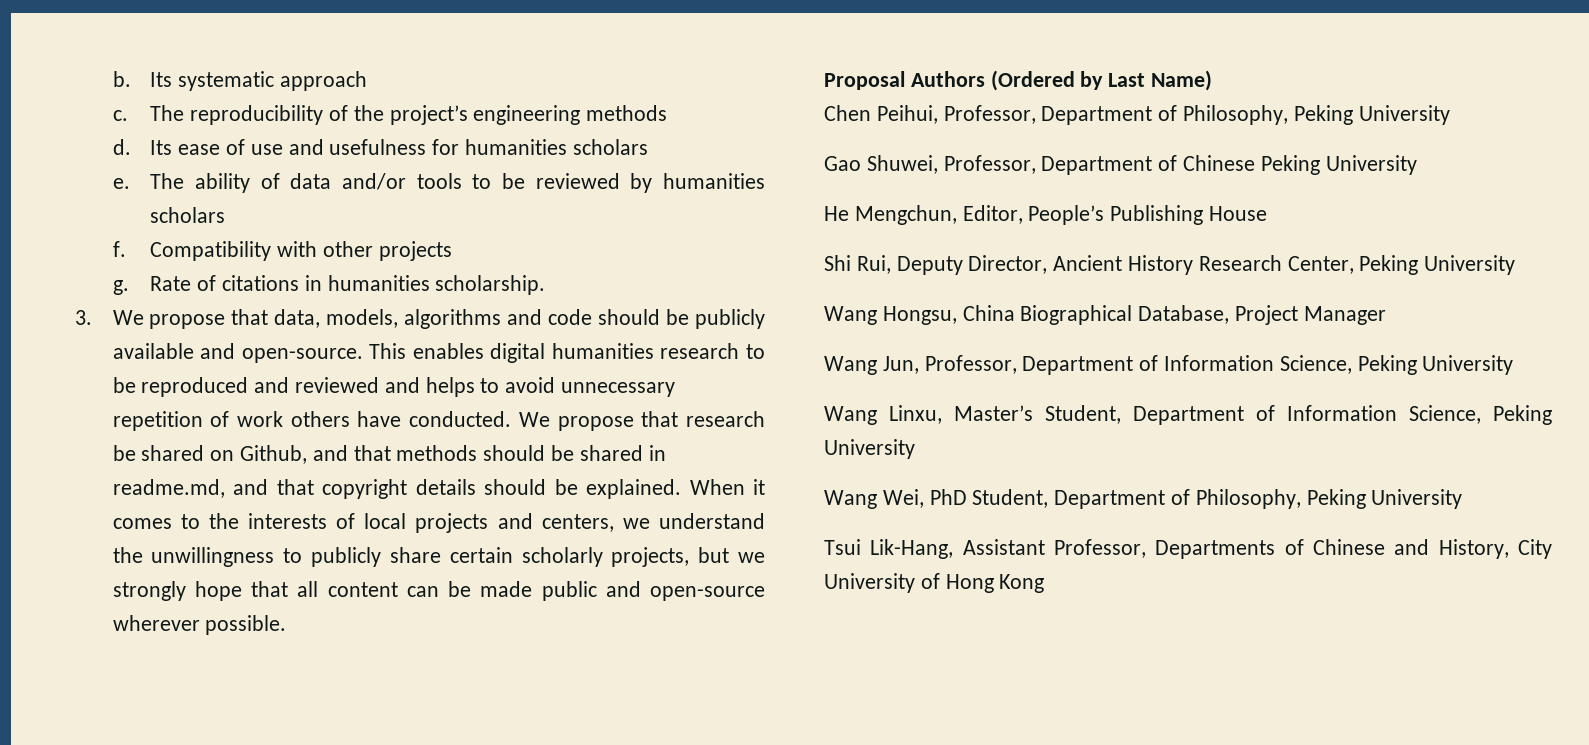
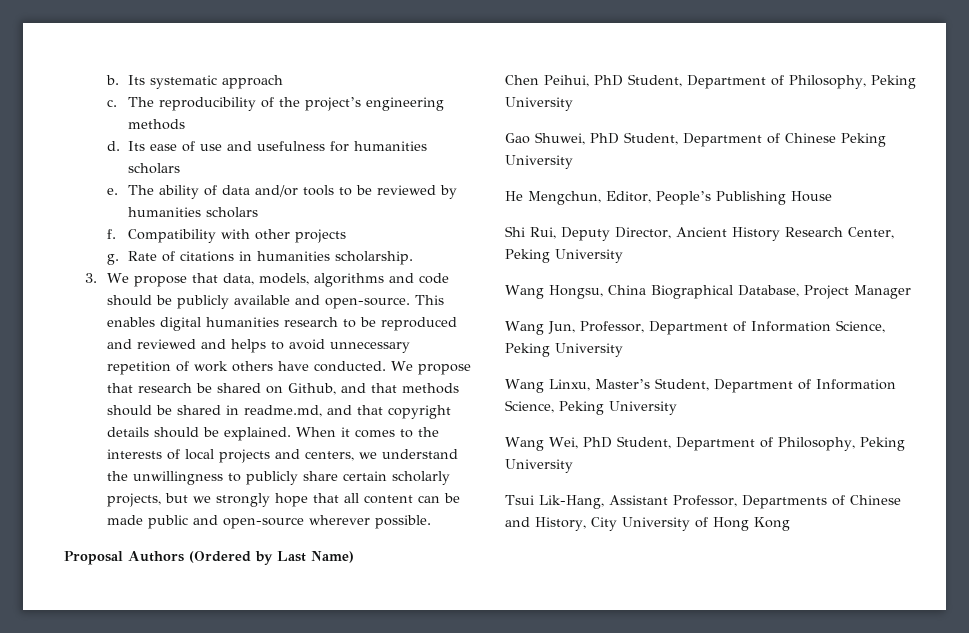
- Chen Peihui, Professor, Department of Philosophy, Peking University
+ Chen Peihui, PhD Student, Department of Philosophy, Peking University
- Gao Shuwei, Professor, Department of Chinese Peking University
+ Gao Shuwei, PhD Student, Department of Chinese Peking University

